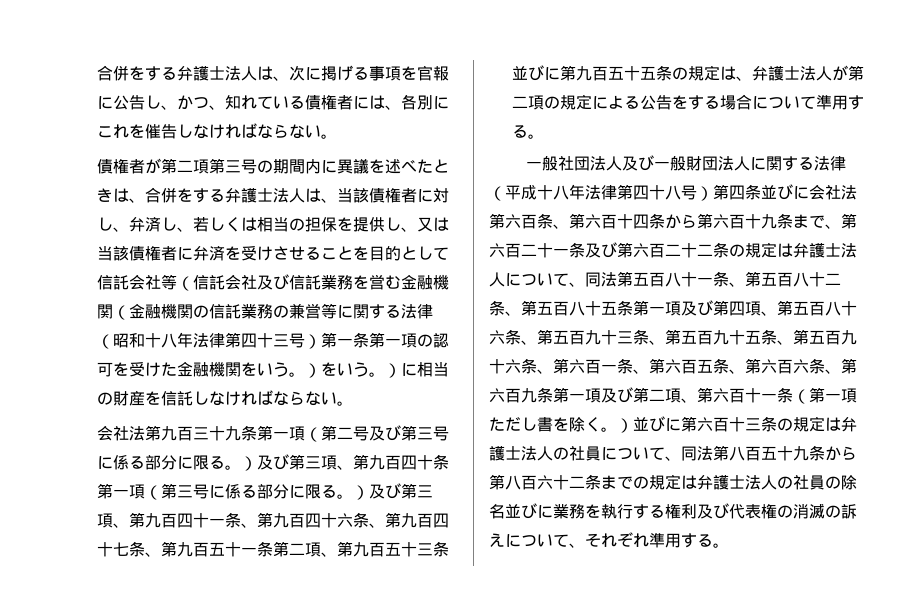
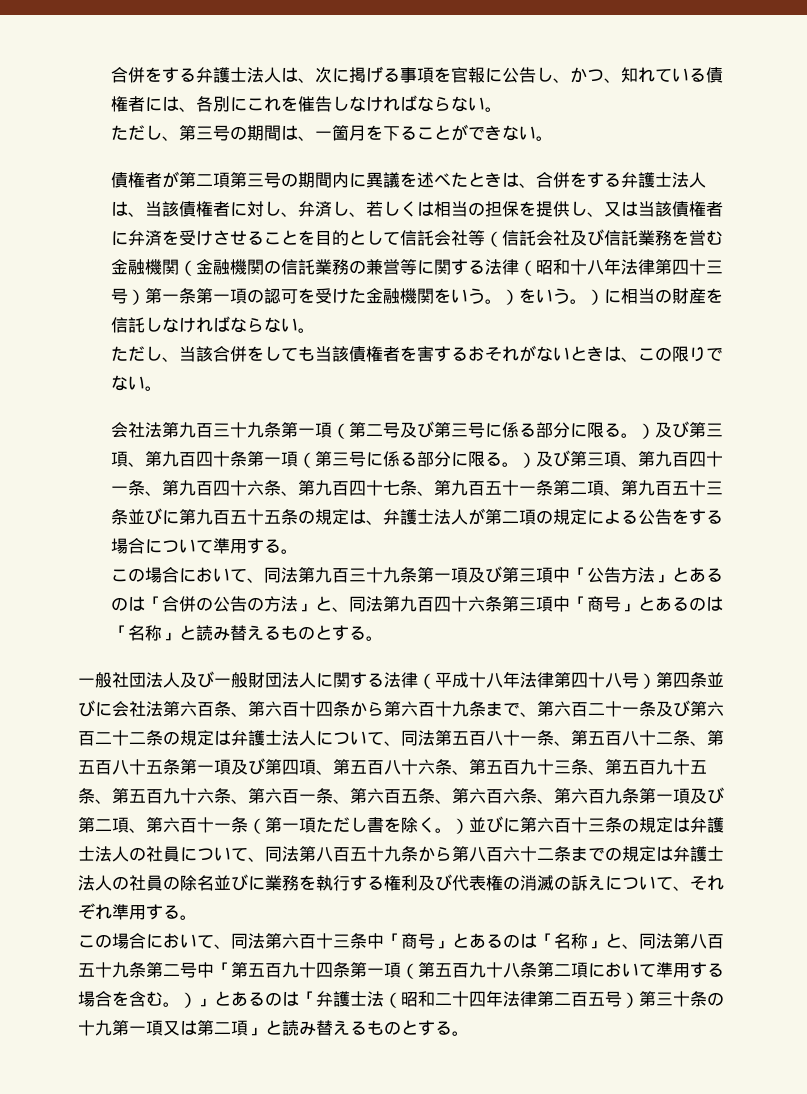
+ ただし、第三号の期間は、一箇月を下ることができない。
+ ただし、当該合併をしても当該債権者を害するおそれがないときは、この限りでない。
+ この場合において、同法第九百三十九条第一項及び第三項中「公告方法」とあるのは「合併の公告の方法」と、同法第九百四十六条第三項中「商号」とあるのは「名称」と読み替えるものとする。
+ この場合において、同法第六百十三条中「商号」とあるのは「名称」と、同法第八百五十九条第二号中「第五百九十四条第一項（第五百九十八条第二項において準用する場合を含む。）」とあるのは「弁護士法（昭和二十四年法律第二百五号）第三十条の十九第一項又は第二項」と読み替えるものとする。

